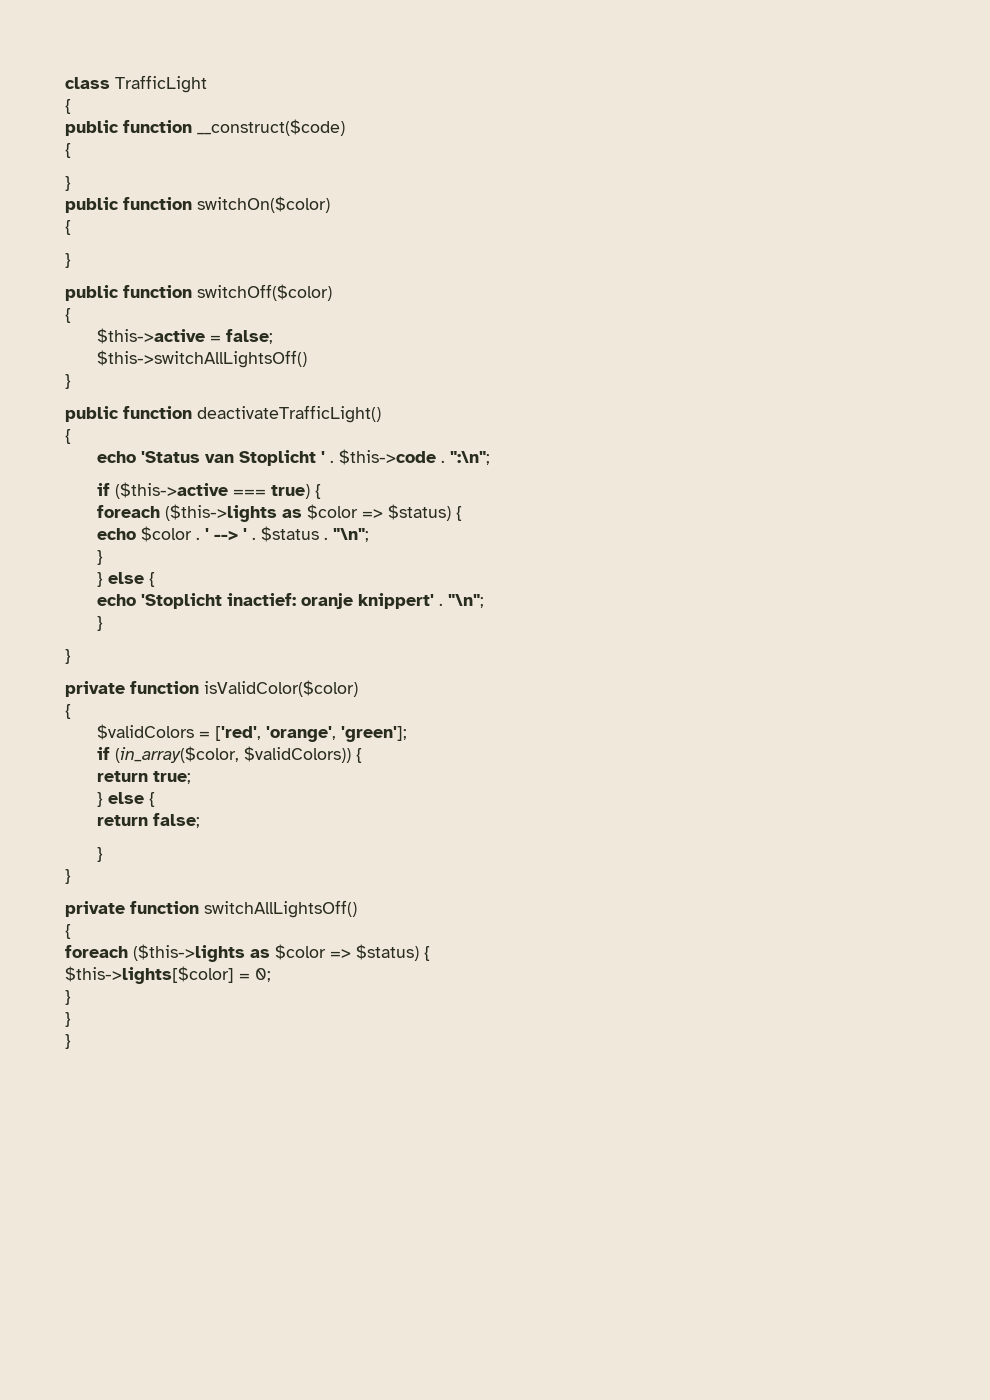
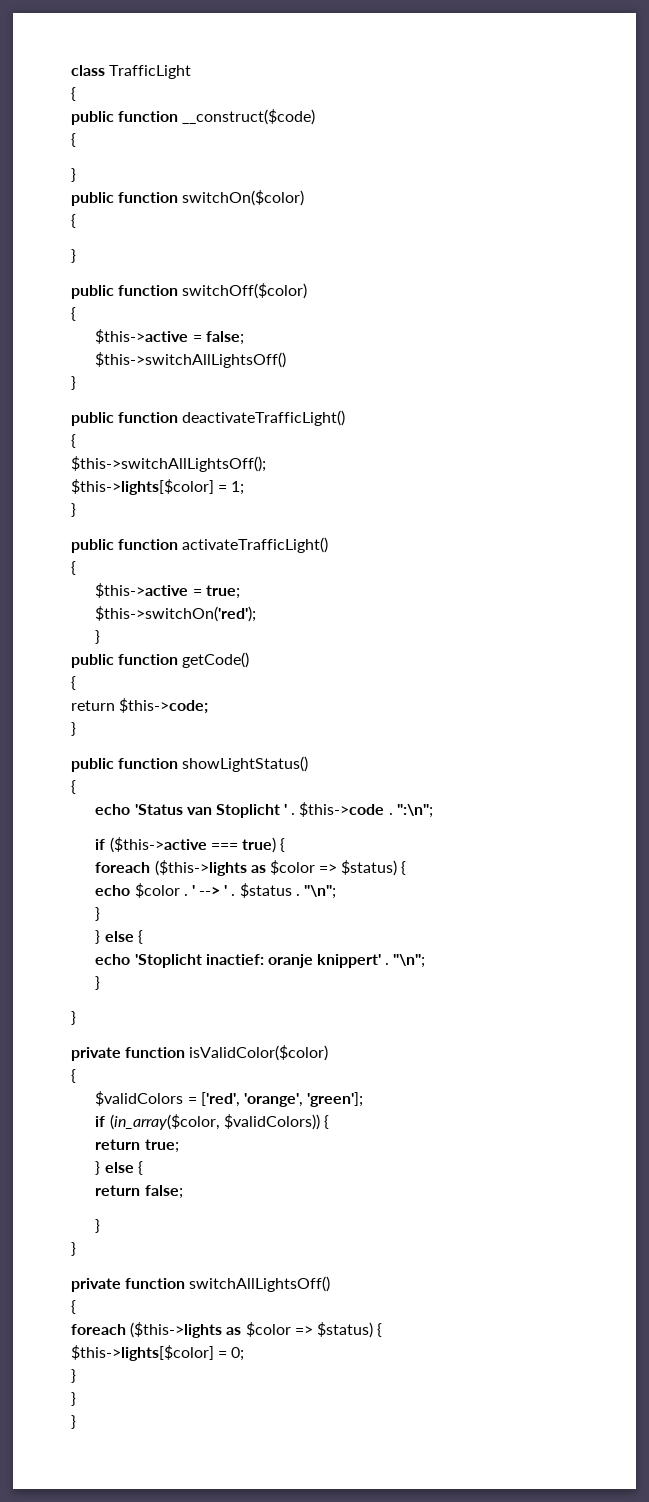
+ $this->switchAllLightsOff();
+ $this->lights[$color] = 1;
+ }
+ public function activateTrafficLight()
+ {
+ $this->active = true;
+ $this->switchOn('red');
+ }
+ public function getCode()
+ {
+ return $this->code;
+ }
+ public function showLightStatus()
+ {

